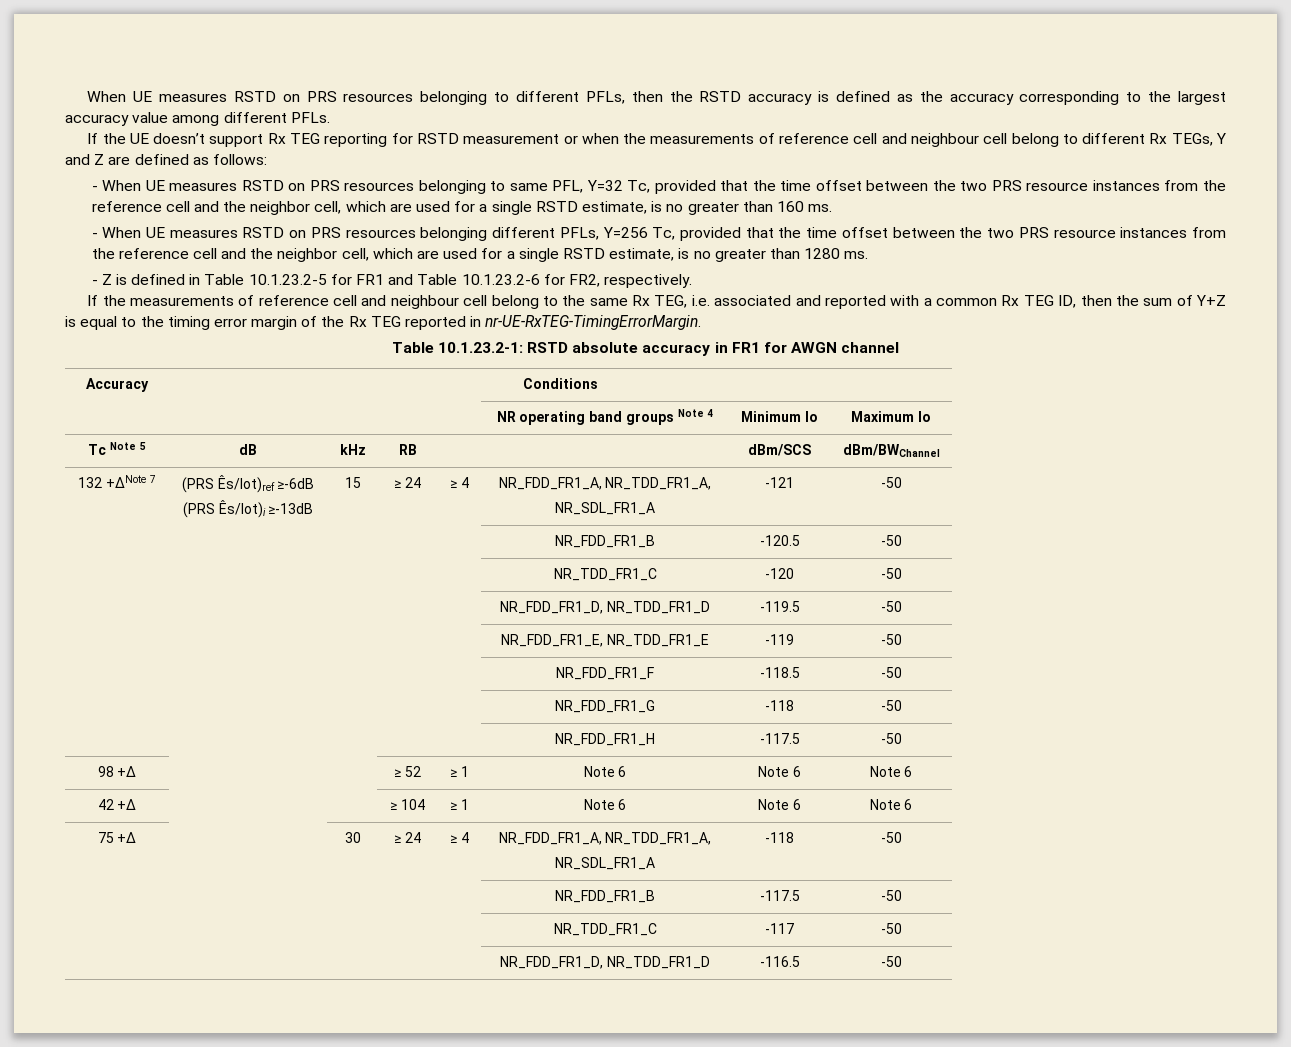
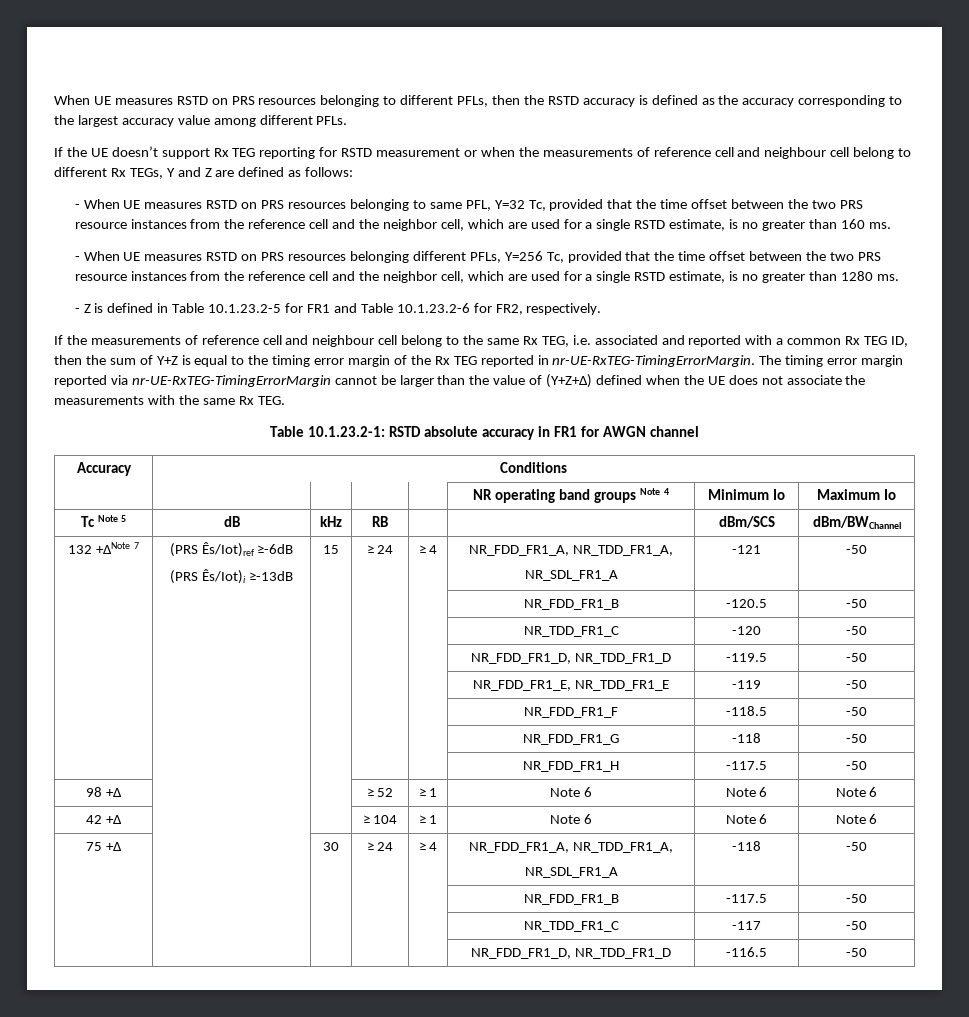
+ The timing error margin reported via nr-UE-RxTEG-TimingErrorMargin cannot be larger than the value of (Y+Z+Δ) defined when the UE does not associate the measurements with the same Rx TEG.

